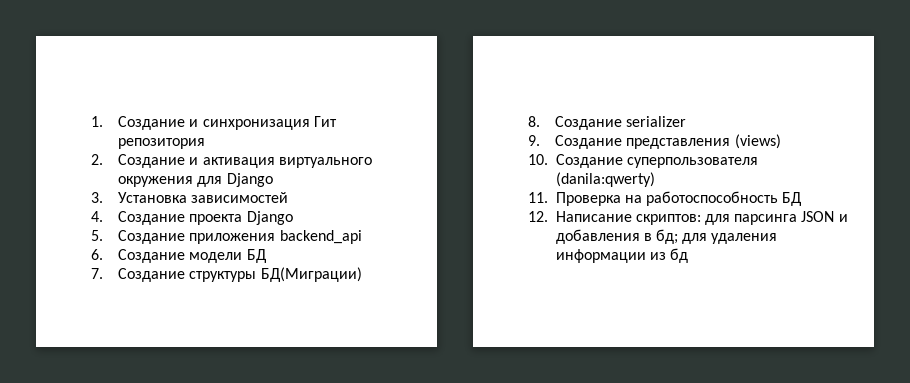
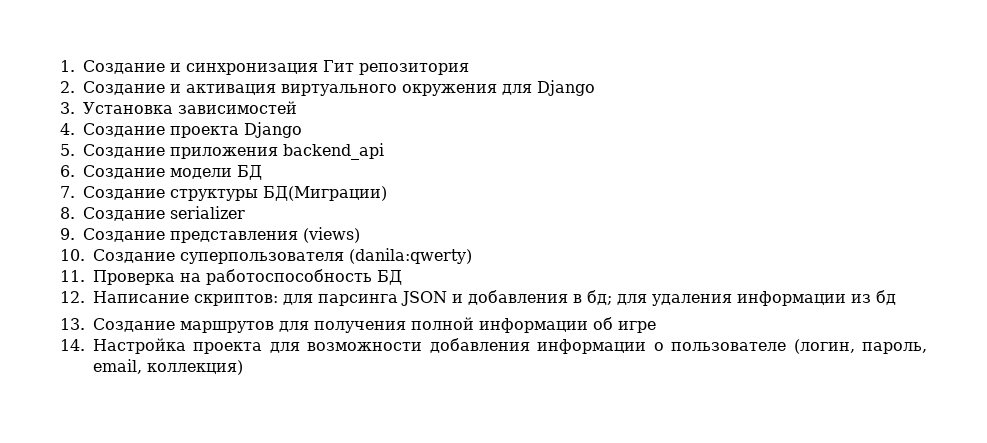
+ 13. Создание маршрутов для получения полной информации об игре
+ 14. Настройка проекта для возможности добавления информации о пользователе (логин, пароль, email, коллекция)

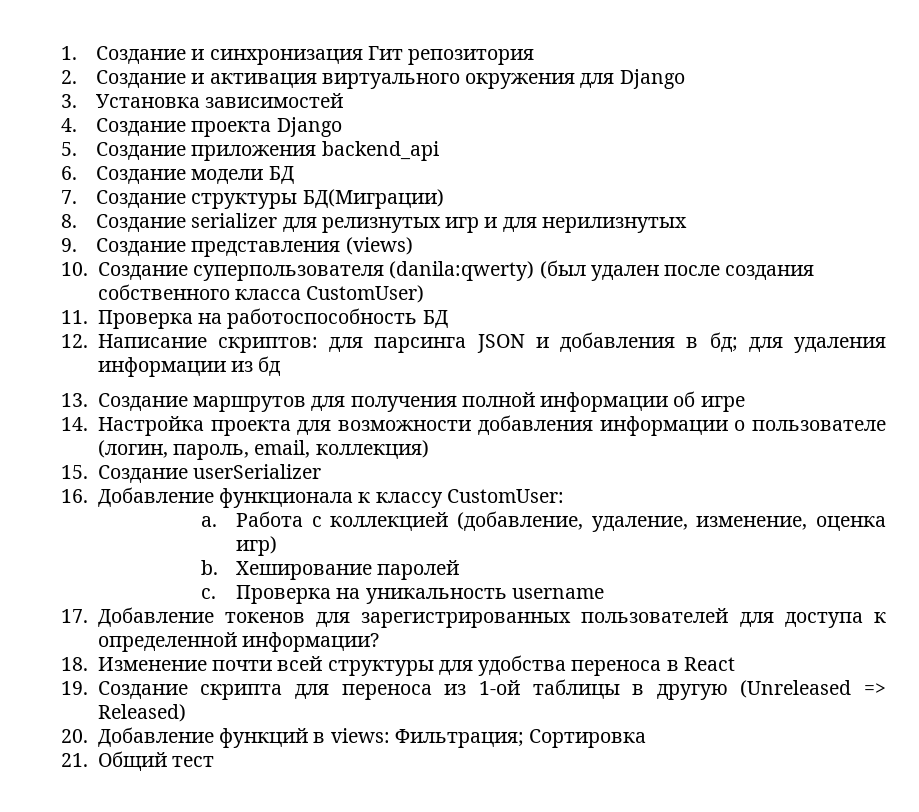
- 8. Создание serializer
+ 8. Создание serializer для релизнутых игр и для нерилизнутых
- 10. Создание суперпользователя (danila:qwerty)
+ 10. Создание суперпользователя (danila:qwerty) (был удален после создания собственного класса CustomUser)
+ 15. Создание userSerializer
+ 16. Добавление функционала к классу CustomUser:
+ a. Работа с коллекцией (добавление, удаление, изменение, оценка игр)
+ b. Хеширование паролей
+ c. Проверка на уникальность username
+ 17. Добавление токенов для зарегистрированных пользователей для доступа к определенной информации?
+ 18. Изменение почти всей структуры для удобства переноса в React
+ 19. Создание скрипта для переноса из 1-ой таблицы в другую (Unreleased => Released)
+ 20. Добавление функций в views: Фильтрация; Сортировка
+ 21. Общий тест

